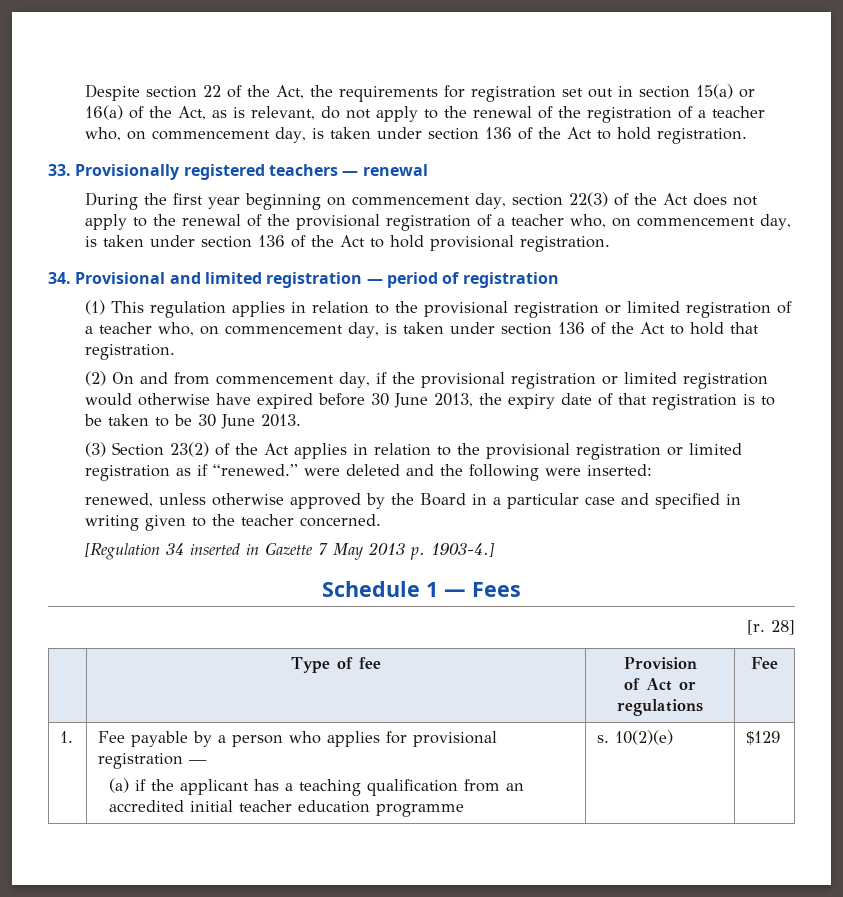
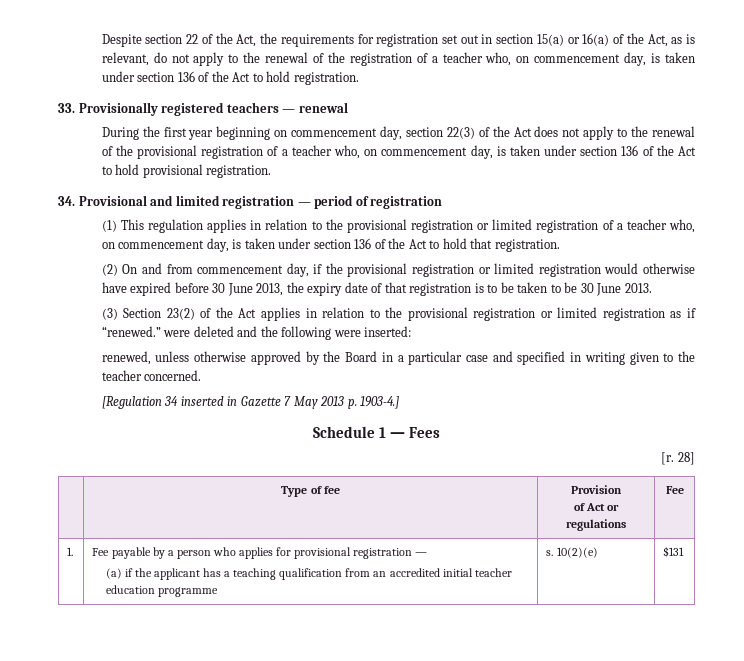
  1. | Fee payable by a person who applies for provisional registration —
- (a) if the applicant has a teaching qualification from an accredited initial teacher education programme | s. 10(2)(e) | $129
+ (a) if the applicant has a teaching qualification from an accredited initial teacher education programme | s. 10(2)(e) | $131

